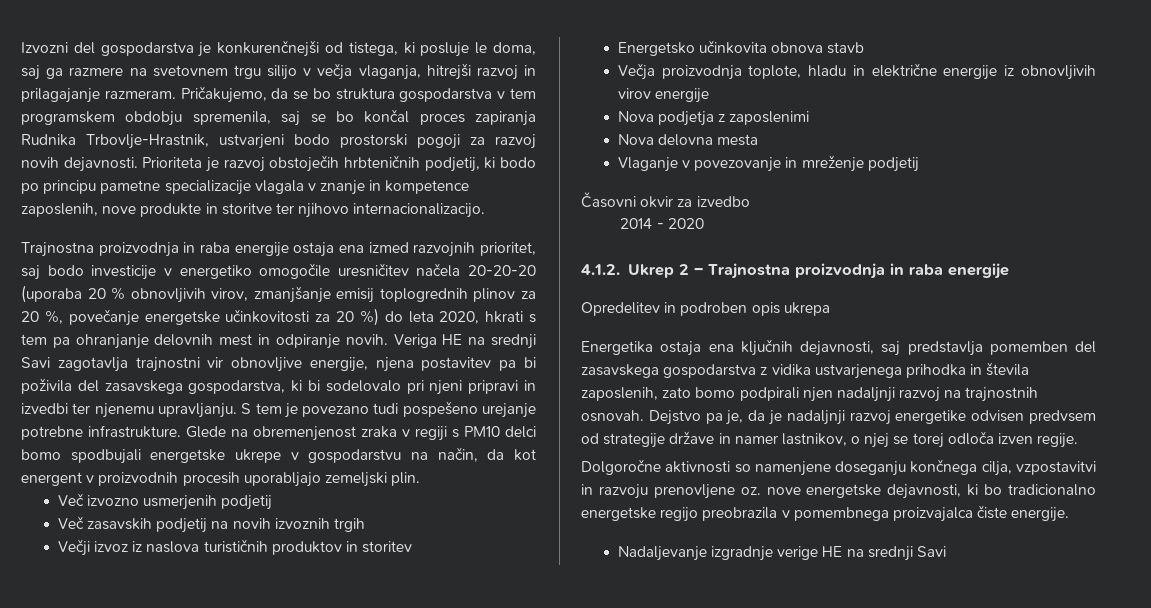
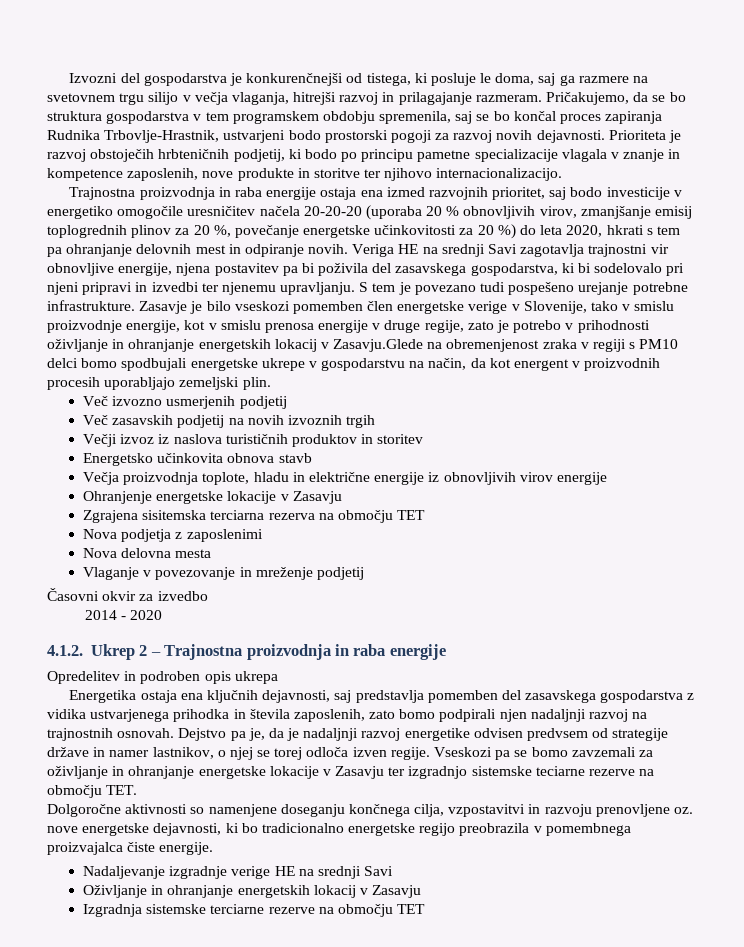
- Glede na obremenjenost zraka v regiji s PM10 delci bomo spodbujali energetske ukrepe v gospodarstvu na način, da kot energent v proizvodnih procesih uporabljajo zemeljski plin.
+ Zasavje je bilo vseskozi pomemben člen energetske verige v Slovenije, tako v smislu proizvodnje energije, kot v smislu prenosa energije v druge regije, zato je potrebo v prihodnosti oživljanje in ohranjanje energetskih lokacij v Zasavju.Glede na obremenjenost zraka v regiji s PM10 delci bomo spodbujali energetske ukrepe v gospodarstvu na način, da kot energent v proizvodnih procesih uporabljajo zemeljski plin.
+ Ohranjenje energetske lokacije v Zasavju
+ Zgrajena sisitemska terciarna rezerva na območju TET
+ Vseskozi pa se bomo zavzemali za oživljanje in ohranjanje energetske lokacije v Zasavju ter izgradnjo sistemske teciarne rezerve na območju TET.
+ Oživljanje in ohranjanje energetskih lokacij v Zasavju
+ Izgradnja sistemske terciarne rezerve na območju TET

